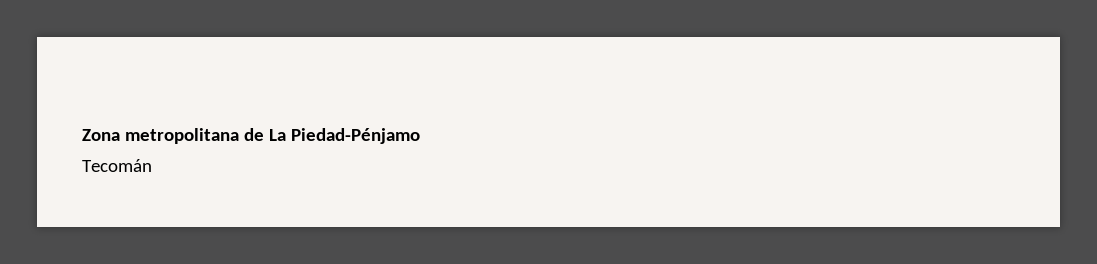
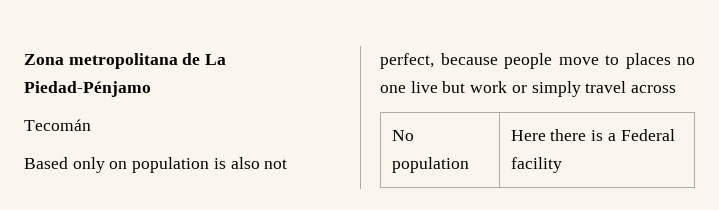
+ Based only on population is also not perfect, because people move to places no one live but work or simply travel across
+ No population | Here there is a Federal facility

